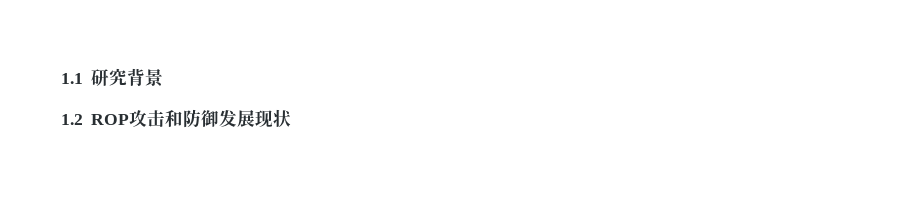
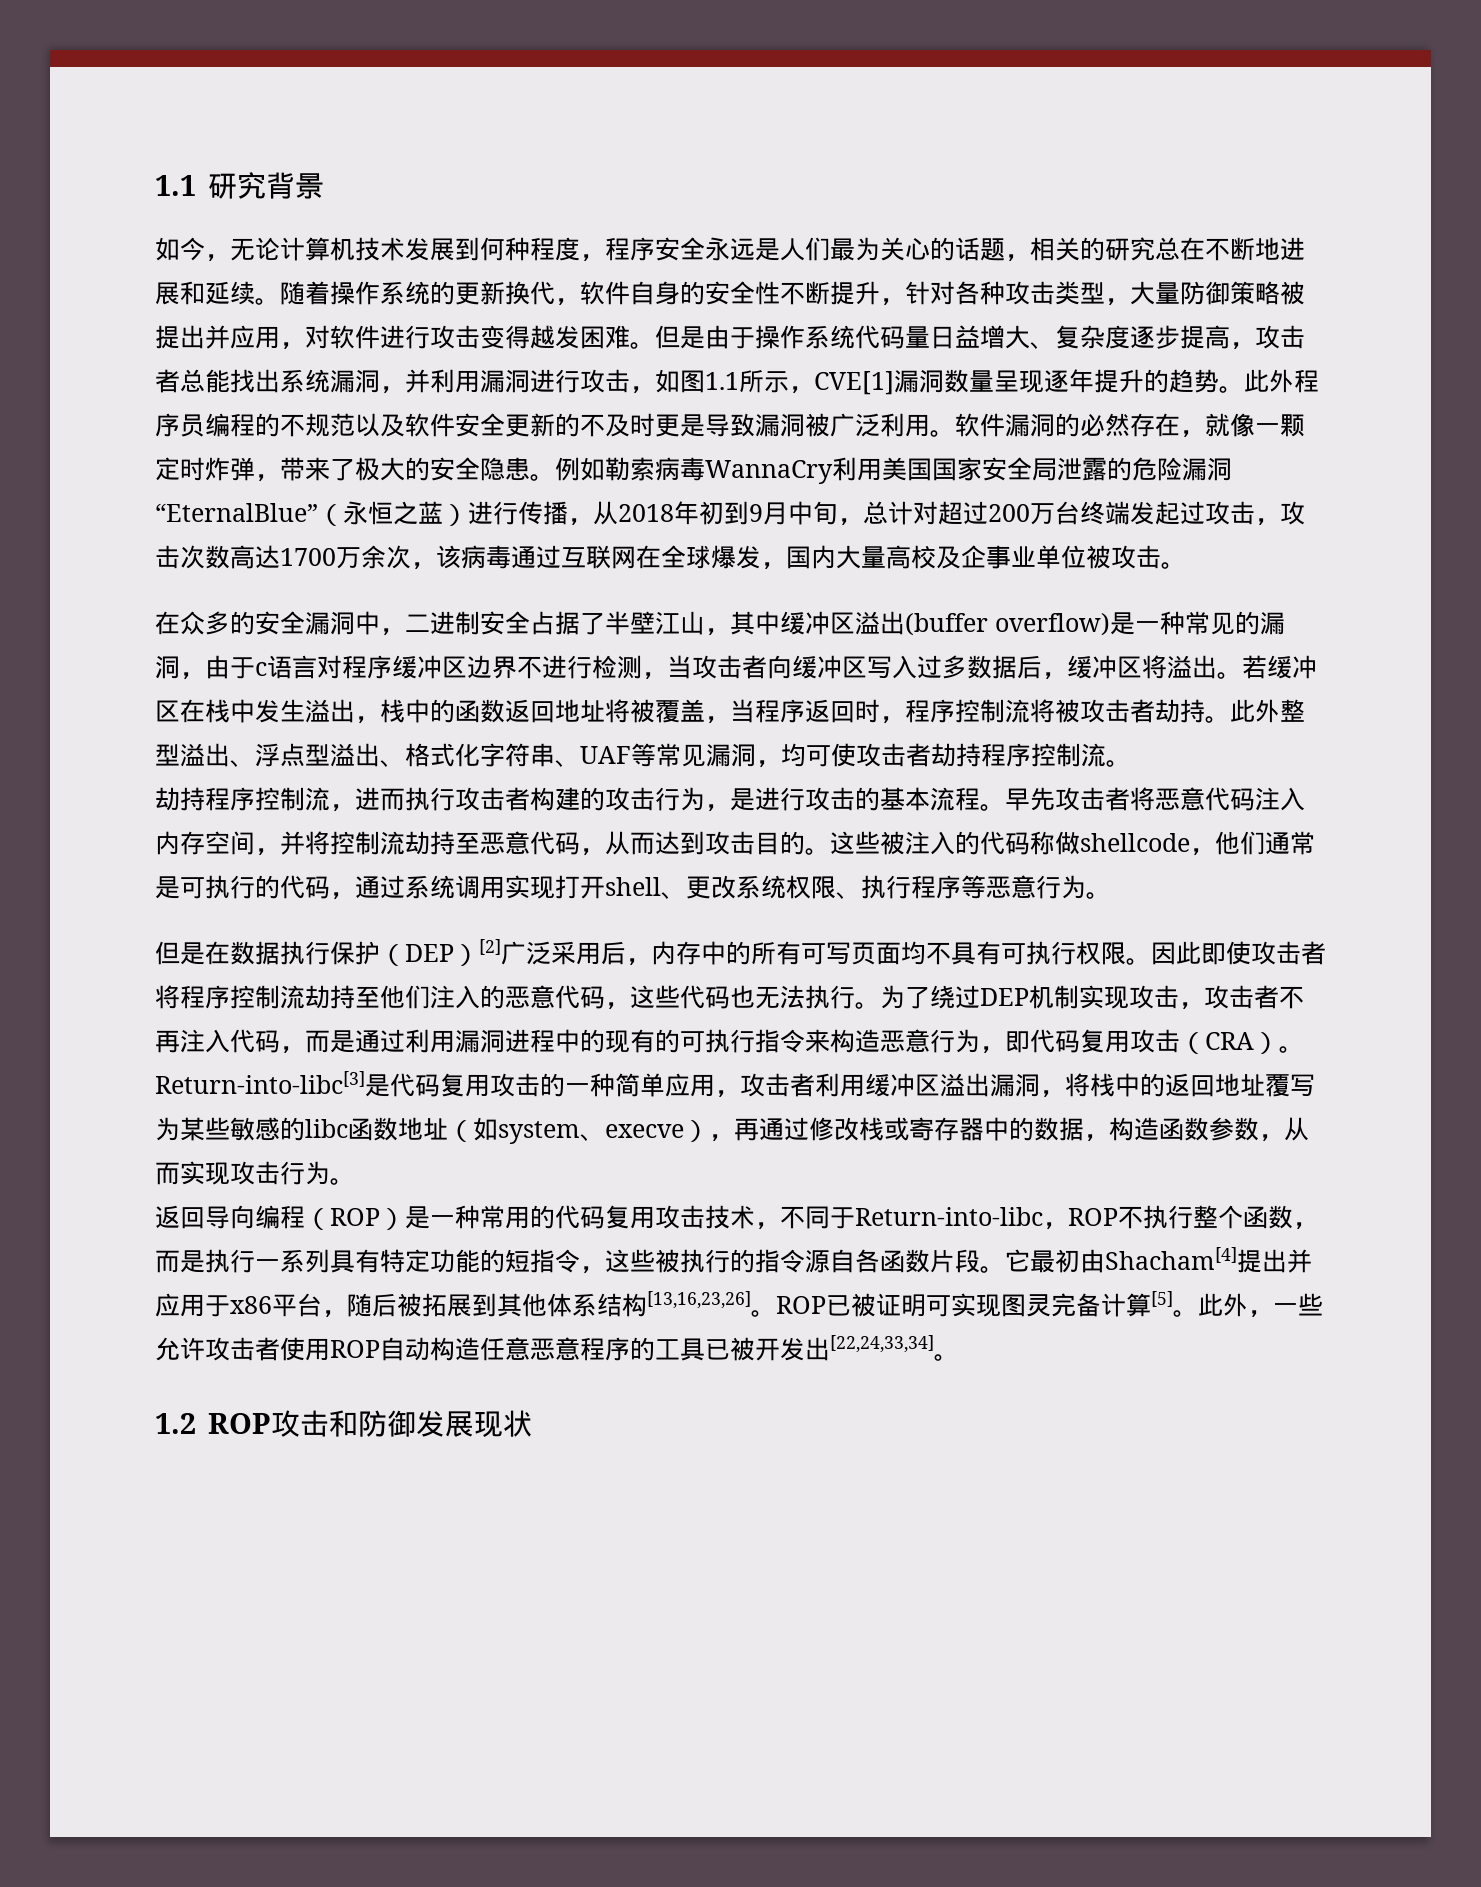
+ 如今，无论计算机技术发展到何种程度，程序安全永远是人们最为关心的话题，相关的研究总在不断地进展和延续。随着操作系统的更新换代，软件自身的安全性不断提升，针对各种攻击类型，大量防御策略被提出并应用，对软件进行攻击变得越发困难。但是由于操作系统代码量日益增大、复杂度逐步提高，攻击者总能找出系统漏洞，并利用漏洞进行攻击，如图1.1所示，CVE[1]漏洞数量呈现逐年提升的趋势。此外程序员编程的不规范以及软件安全更新的不及时更是导致漏洞被广泛利用。软件漏洞的必然存在，就像一颗定时炸弹，带来了极大的安全隐患。例如勒索病毒WannaCry利用美国国家安全局泄露的危险漏洞“EternalBlue”（永恒之蓝）进行传播，从2018年初到9月中旬，总计对超过200万台终端发起过攻击，攻击次数高达1700万余次，该病毒通过互联网在全球爆发，国内大量高校及企事业单位被攻击。
+ 在众多的安全漏洞中，二进制安全占据了半壁江山，其中缓冲区溢出(buffer overflow)是一种常见的漏洞，由于c语言对程序缓冲区边界不进行检测，当攻击者向缓冲区写入过多数据后，缓冲区将溢出。若缓冲区在栈中发生溢出，栈中的函数返回地址将被覆盖，当程序返回时，程序控制流将被攻击者劫持。此外整型溢出、浮点型溢出、格式化字符串、UAF等常见漏洞，均可使攻击者劫持程序控制流。
+ 劫持程序控制流，进而执行攻击者构建的攻击行为，是进行攻击的基本流程。早先攻击者将恶意代码注入内存空间，并将控制流劫持至恶意代码，从而达到攻击目的。这些被注入的代码称做shellcode，他们通常是可执行的代码，通过系统调用实现打开shell、更改系统权限、执行程序等恶意行为。
+ 但是在数据执行保护（DEP）[2]广泛采用后，内存中的所有可写页面均不具有可执行权限。因此即使攻击者将程序控制流劫持至他们注入的恶意代码，这些代码也无法执行。为了绕过DEP机制实现攻击，攻击者不再注入代码，而是通过利用漏洞进程中的现有的可执行指令来构造恶意行为，即代码复用攻击（CRA）。Return-into-libc[3]是代码复用攻击的一种简单应用，攻击者利用缓冲区溢出漏洞，将栈中的返回地址覆写为某些敏感的libc函数地址（如system、execve），再通过修改栈或寄存器中的数据，构造函数参数，从而实现攻击行为。
+ 返回导向编程（ROP）是一种常用的代码复用攻击技术，不同于Return-into-libc，ROP不执行整个函数，而是执行一系列具有特定功能的短指令，这些被执行的指令源自各函数片段。它最初由Shacham[4]提出并应用于x86平台，随后被拓展到其他体系结构[13,16,23,26]。ROP已被证明可实现图灵完备计算[5]。此外，一些允许攻击者使用ROP自动构造任意恶意程序的工具已被开发出[22,24,33,34]。

